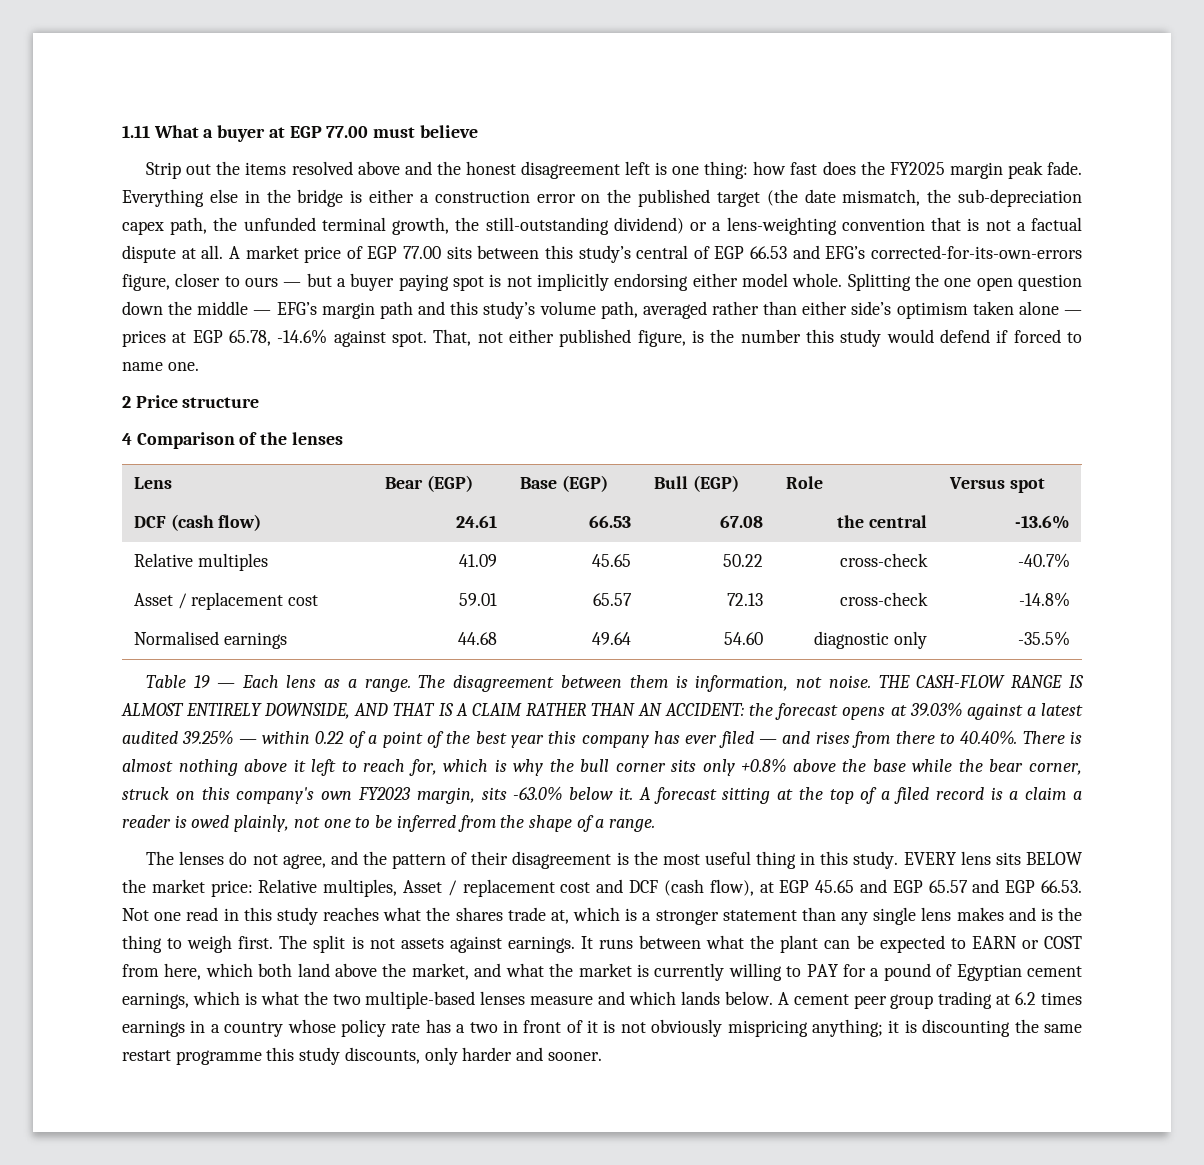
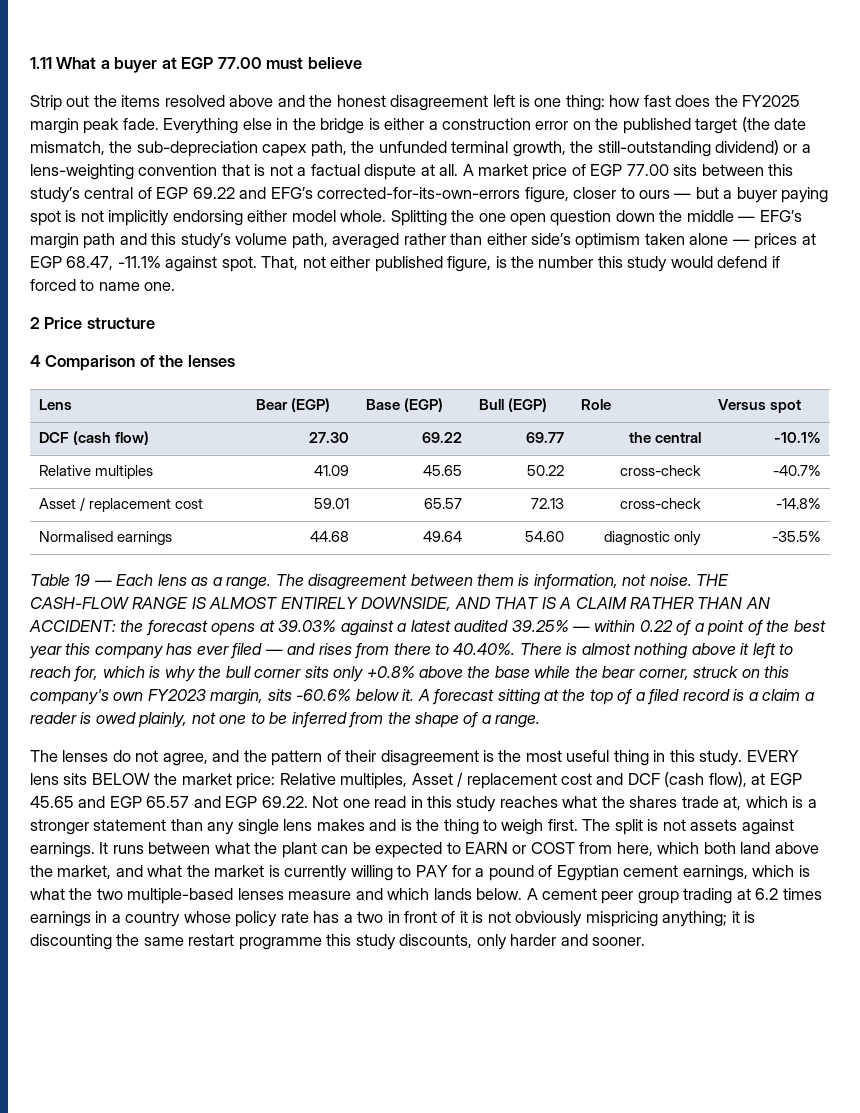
- A market price of EGP 77.00 sits between this study’s central of EGP 66.53 and EFG’s corrected-for-its-own-errors figure, closer to ours — but a buyer paying spot is not implicitly endorsing either model whole.
+ A market price of EGP 77.00 sits between this study’s central of EGP 69.22 and EFG’s corrected-for-its-own-errors figure, closer to ours — but a buyer paying spot is not implicitly endorsing either model whole.
- Splitting the one open question down the middle — EFG’s margin path and this study’s volume path, averaged rather than either side’s optimism taken alone — prices at EGP 65.78, -14.6% against spot.
+ Splitting the one open question down the middle — EFG’s margin path and this study’s volume path, averaged rather than either side’s optimism taken alone — prices at EGP 68.47, -11.1% against spot.
- DCF (cash flow) | 24.61 | 66.53 | 67.08 | the central | -13.6%
+ DCF (cash flow) | 27.30 | 69.22 | 69.77 | the central | -10.1%
- the forecast opens at 39.03% against a latest audited 39.25% — within 0.22 of a point of the best year this company has ever filed — and rises from there to 40.40%. There is almost nothing above it left to reach for, which is why the bull corner sits only +0.8% above the base while the bear corner, struck on this company's own FY2023 margin, sits -63.0% below it.
+ the forecast opens at 39.03% against a latest audited 39.25% — within 0.22 of a point of the best year this company has ever filed — and rises from there to 40.40%. There is almost nothing above it left to reach for, which is why the bull corner sits only +0.8% above the base while the bear corner, struck on this company's own FY2023 margin, sits -60.6% below it.
- EVERY lens sits BELOW the market price: Relative multiples, Asset / replacement cost and DCF (cash flow), at EGP 45.65 and EGP 65.57 and EGP 66.53. Not one read in this study reaches what the shares trade at, which is a stronger statement than any single lens makes and is the thing to weigh first.
+ EVERY lens sits BELOW the market price: Relative multiples, Asset / replacement cost and DCF (cash flow), at EGP 45.65 and EGP 65.57 and EGP 69.22. Not one read in this study reaches what the shares trade at, which is a stronger statement than any single lens makes and is the thing to weigh first.

